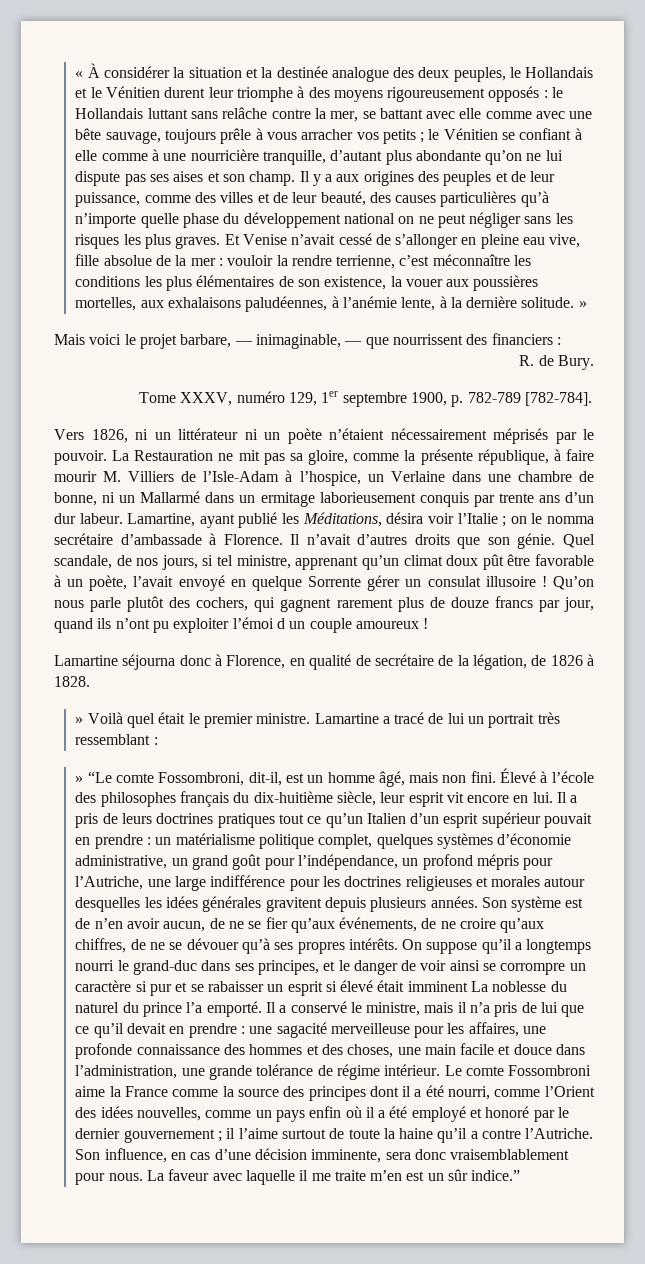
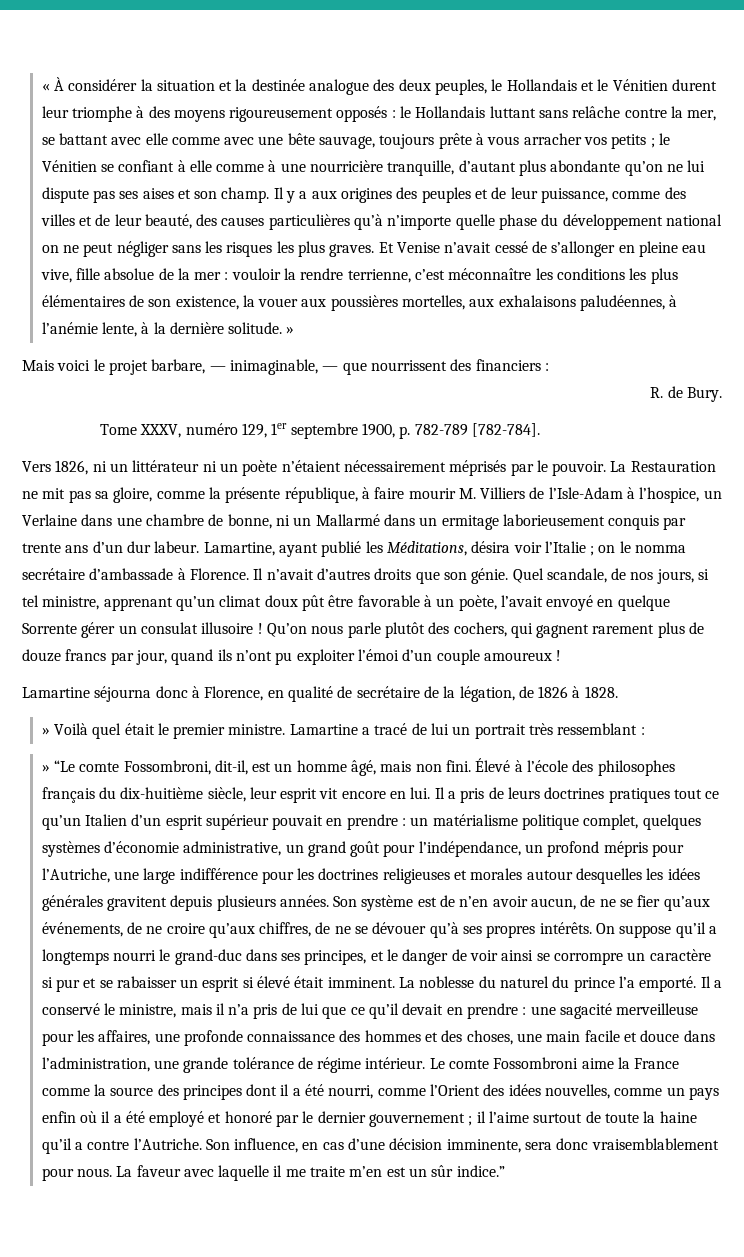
- le Hollandais luttant sans relâche contre la mer, se battant avec elle comme avec une bête sauvage, toujours prêle à vous arracher vos petits ;
+ le Hollandais luttant sans relâche contre la mer, se battant avec elle comme avec une bête sauvage, toujours prête à vous arracher vos petits ;
- Qu’on nous parle plutôt des cochers, qui gagnent rarement plus de douze francs par jour, quand ils n’ont pu exploiter l’émoi d un couple amoureux !
+ Qu’on nous parle plutôt des cochers, qui gagnent rarement plus de douze francs par jour, quand ils n’ont pu exploiter l’émoi d’un couple amoureux !
- On suppose qu’il a longtemps nourri le grand-duc dans ses principes, et le danger de voir ainsi se corrompre un caractère si pur et se rabaisser un esprit si élevé était imminent La noblesse du naturel du prince l’a emporté.
+ On suppose qu’il a longtemps nourri le grand-duc dans ses principes, et le danger de voir ainsi se corrompre un caractère si pur et se rabaisser un esprit si élevé était imminent. La noblesse du naturel du prince l’a emporté.

